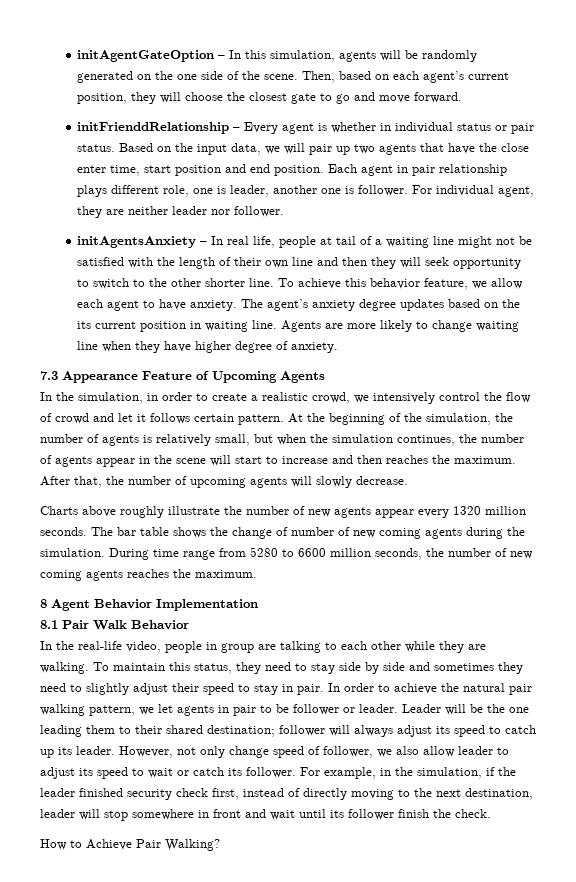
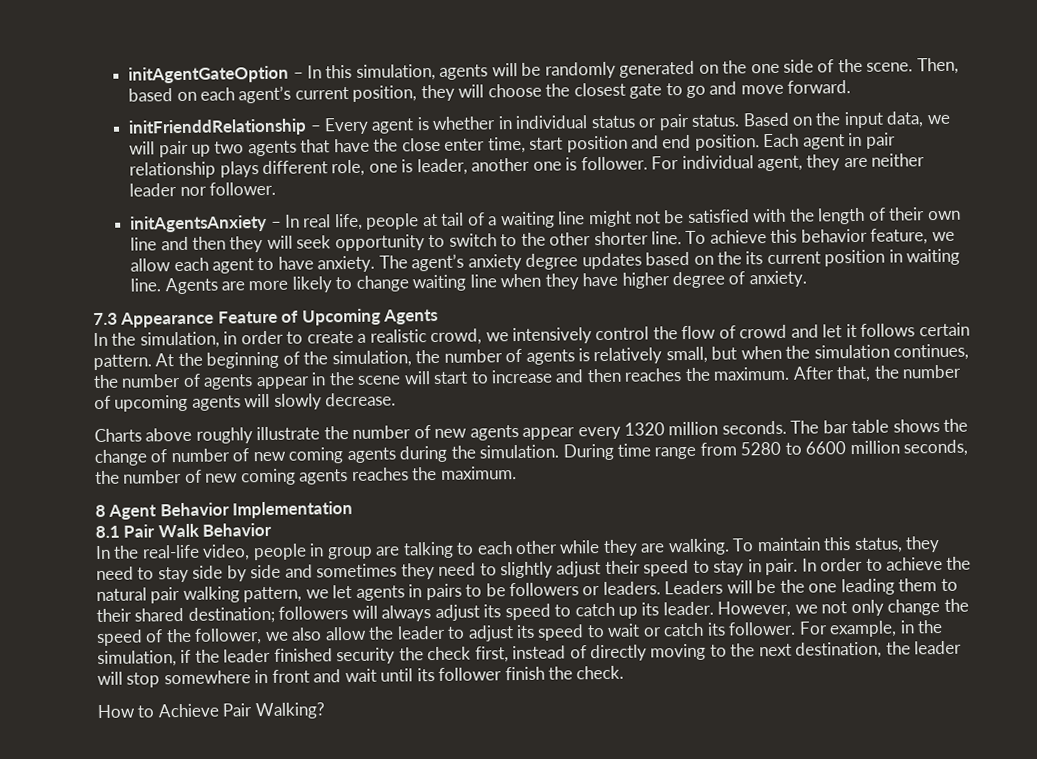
- In order to achieve the natural pair walking pattern, we let agents in pair to be follower or leader. Leader will be the one leading them to their shared destination; follower will always adjust its speed to catch up its leader.
+ In order to achieve the natural pair walking pattern, we let agents in pairs to be followers or leaders. Leaders will be the one leading them to their shared destination; followers will always adjust its speed to catch up its leader.
- However, not only change speed of follower, we also allow leader to adjust its speed to wait or catch its follower.
+ However, we not only change the speed of the follower, we also allow the leader to adjust its speed to wait or catch its follower.
- For example, in the simulation, if the leader finished security check first, instead of directly moving to the next destination, leader will stop somewhere in front and wait until its follower finish the check.
+ For example, in the simulation, if the leader finished security the check first, instead of directly moving to the next destination, the leader will stop somewhere in front and wait until its follower finish the check.

